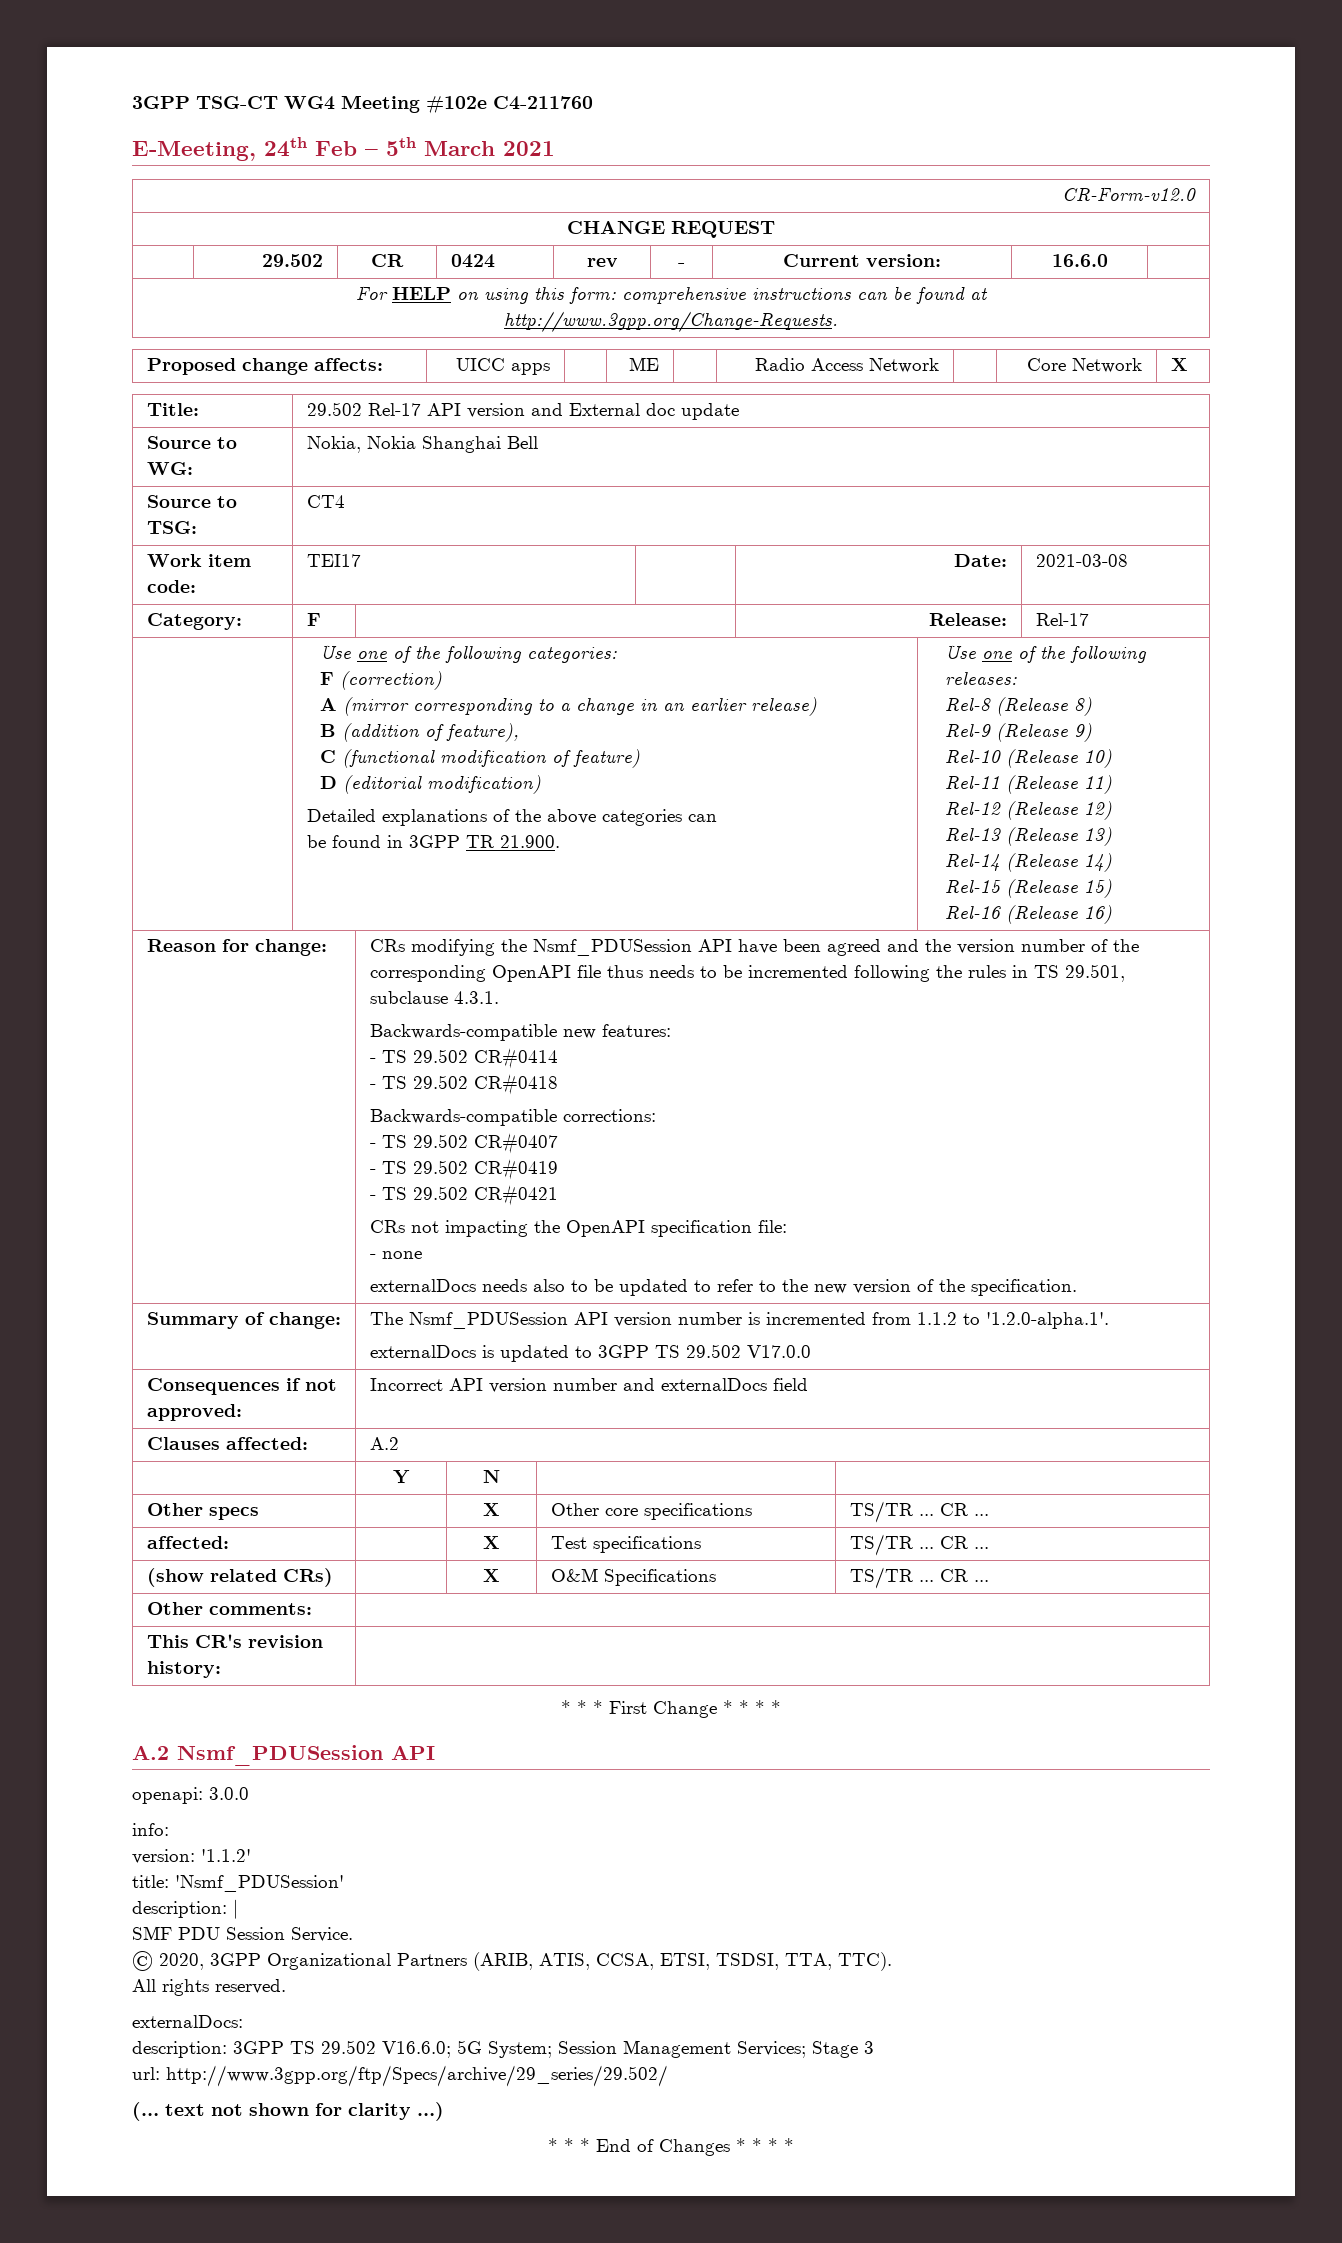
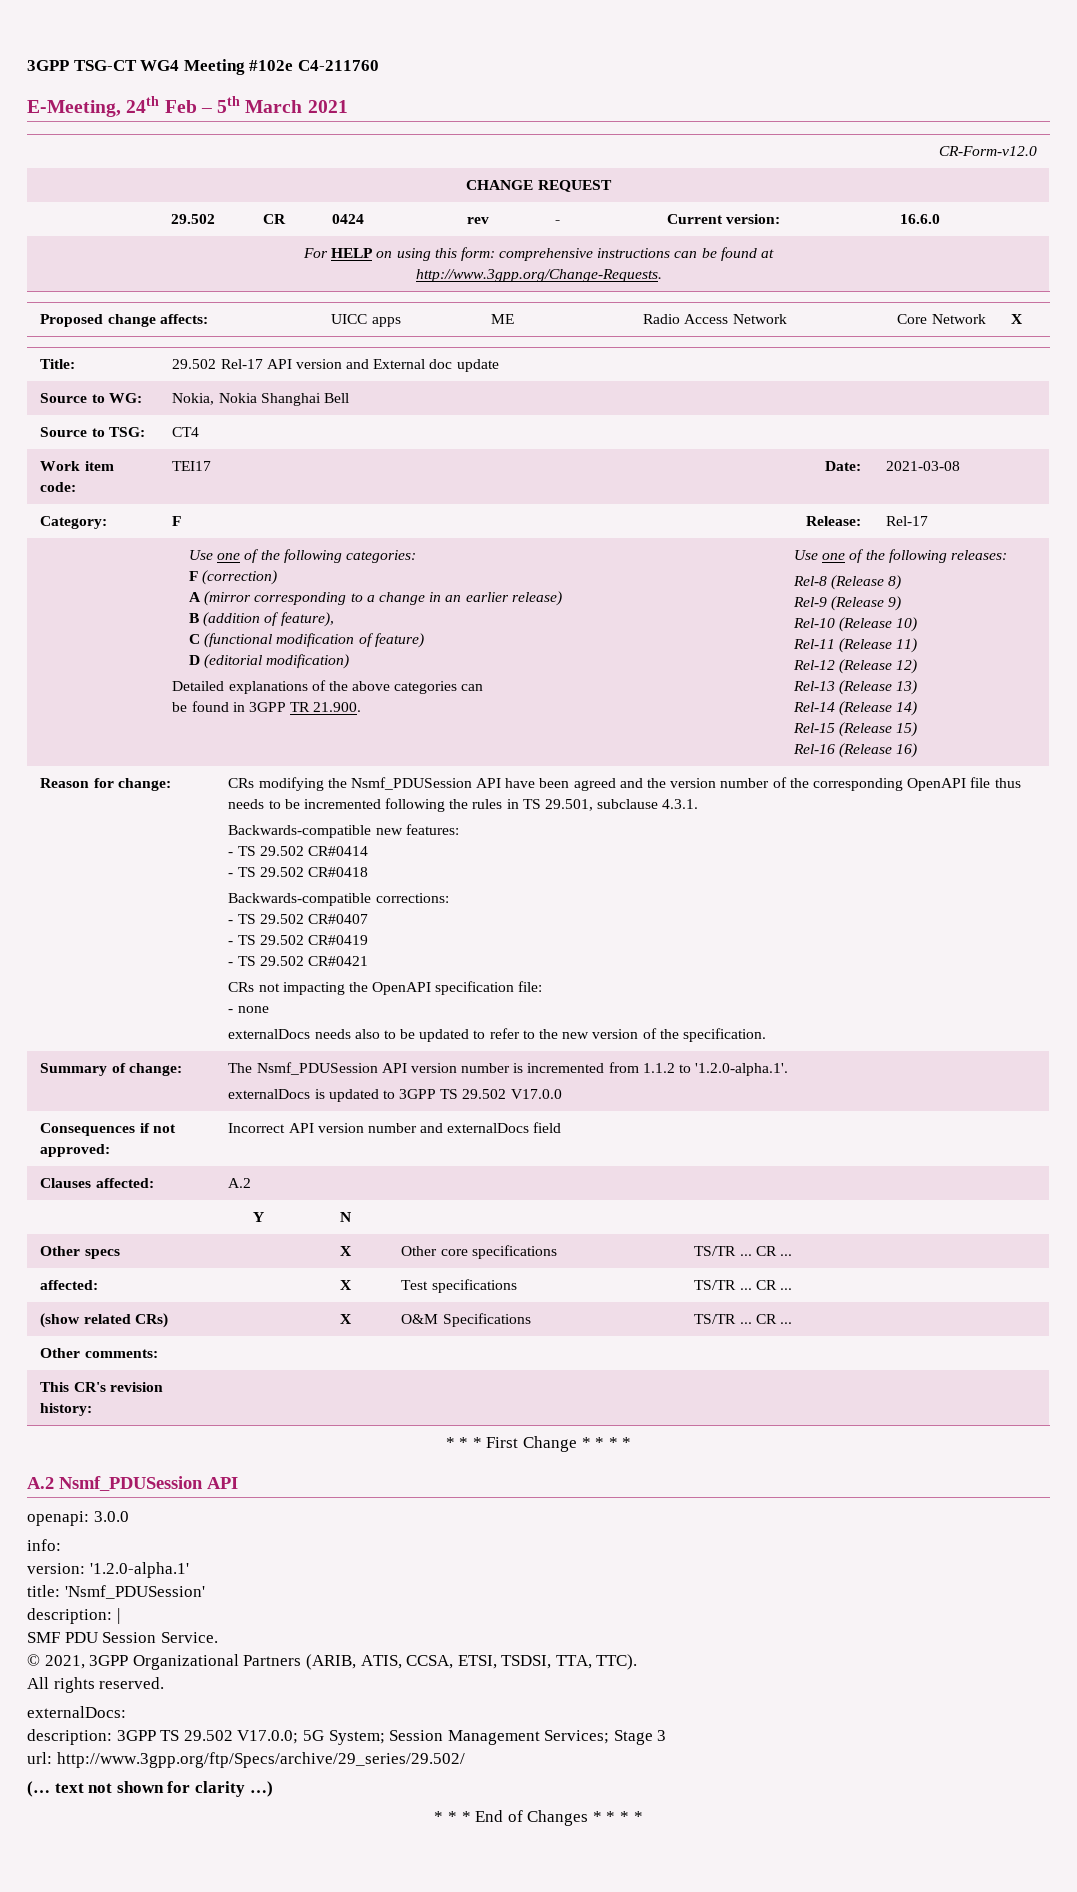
- version: '1.1.2'
+ version: '1.2.0-alpha.1'
- © 2020, 3GPP Organizational Partners (ARIB, ATIS, CCSA, ETSI, TSDSI, TTA, TTC).
+ © 2021, 3GPP Organizational Partners (ARIB, ATIS, CCSA, ETSI, TSDSI, TTA, TTC).
- description: 3GPP TS 29.502 V16.6.0; 5G System; Session Management Services; Stage 3
+ description: 3GPP TS 29.502 V17.0.0; 5G System; Session Management Services; Stage 3

